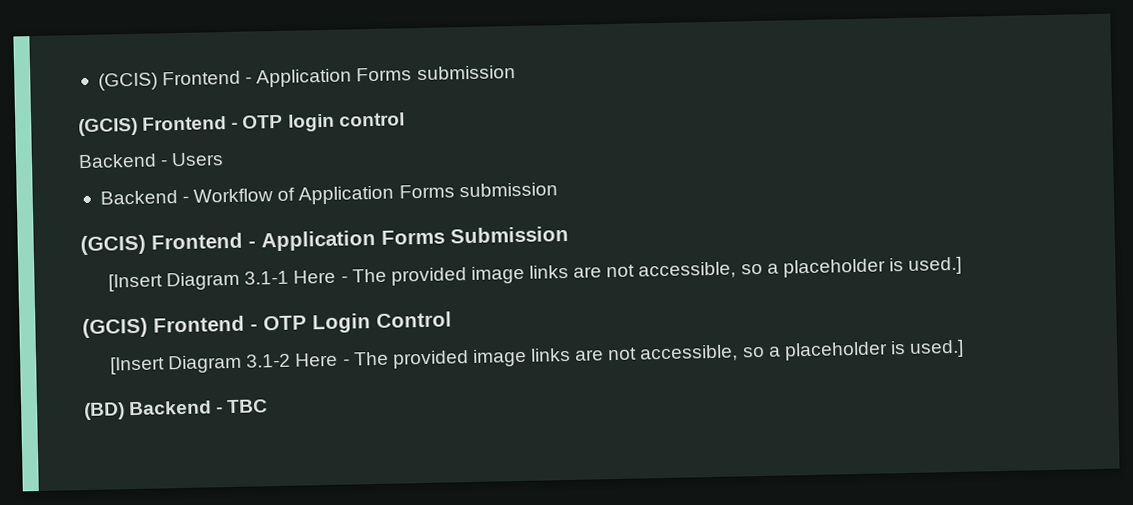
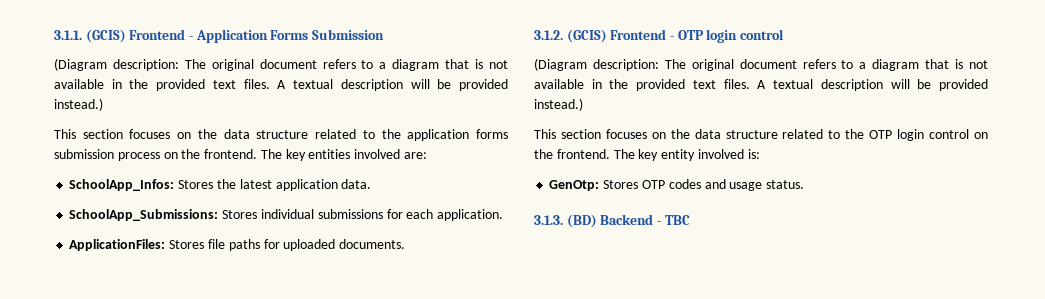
- (GCIS) Frontend - Application Forms submission
- (GCIS) Frontend - OTP login control
- Backend - Users
- Backend - Workflow of Application Forms submission
- (GCIS) Frontend - Application Forms Submission
- [Insert Diagram 3.1-1 Here - The provided image links are not accessible, so a placeholder is used.]
- (GCIS) Frontend - OTP Login Control
- [Insert Diagram 3.1-2 Here - The provided image links are not accessible, so a placeholder is used.]
- (BD) Backend - TBC
+ 3.1.1. (GCIS) Frontend - Application Forms Submission
+ (Diagram description: The original document refers to a diagram that is not available in the provided text files. A textual description will be provided instead.)
+ This section focuses on the data structure related to the application forms submission process on the frontend. The key entities involved are:
+ SchoolApp_Infos: Stores the latest application data.
+ SchoolApp_Submissions: Stores individual submissions for each application.
+ ApplicationFiles: Stores file paths for uploaded documents.
+ 3.1.2. (GCIS) Frontend - OTP login control
+ (Diagram description: The original document refers to a diagram that is not available in the provided text files. A textual description will be provided instead.)
+ This section focuses on the data structure related to the OTP login control on the frontend. The key entity involved is:
+ GenOtp: Stores OTP codes and usage status.
+ 3.1.3. (BD) Backend - TBC

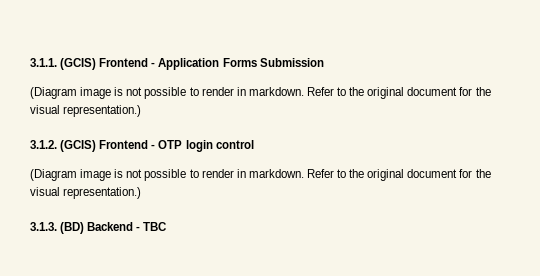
  3.1.1. (GCIS) Frontend - Application Forms Submission
- (Diagram description: The original document refers to a diagram that is not available in the provided text files. A textual description will be provided instead.)
- This section focuses on the data structure related to the application forms submission process on the frontend. The key entities involved are:
- SchoolApp_Infos: Stores the latest application data.
- SchoolApp_Submissions: Stores individual submissions for each application.
- ApplicationFiles: Stores file paths for uploaded documents.
+ (Diagram image is not possible to render in markdown. Refer to the original document for the visual representation.)
  3.1.2. (GCIS) Frontend - OTP login control
- (Diagram description: The original document refers to a diagram that is not available in the provided text files. A textual description will be provided instead.)
- This section focuses on the data structure related to the OTP login control on the frontend. The key entity involved is:
- GenOtp: Stores OTP codes and usage status.
+ (Diagram image is not possible to render in markdown. Refer to the original document for the visual representation.)

